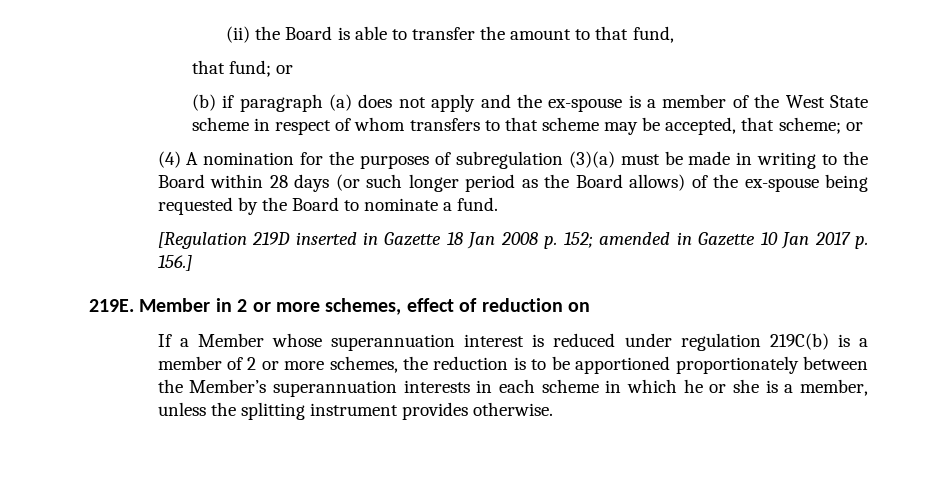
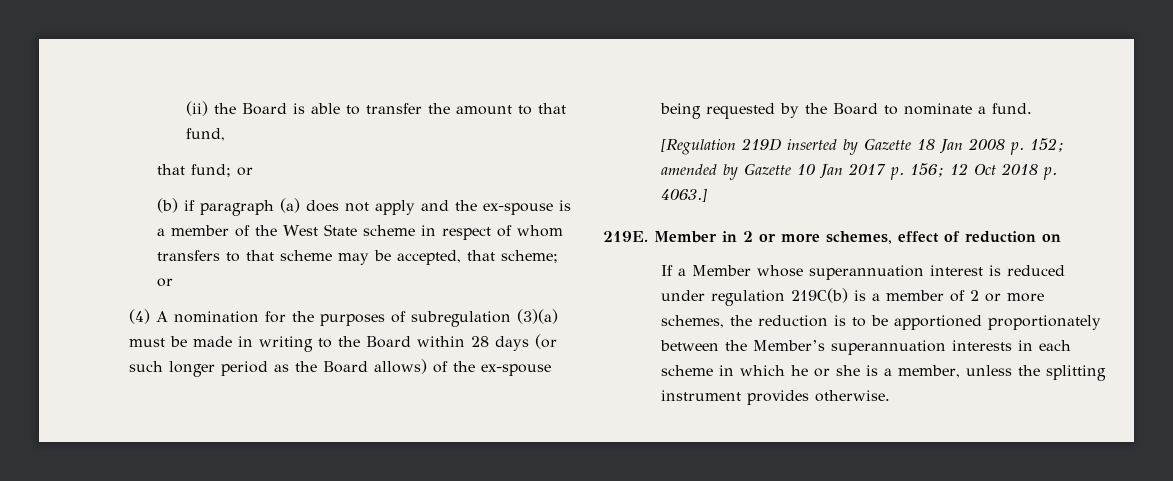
- [Regulation 219D inserted in Gazette 18 Jan 2008 p. 152; amended in Gazette 10 Jan 2017 p. 156.]
+ [Regulation 219D inserted by Gazette 18 Jan 2008 p. 152; amended by Gazette 10 Jan 2017 p. 156; 12 Oct 2018 p. 4063.]

